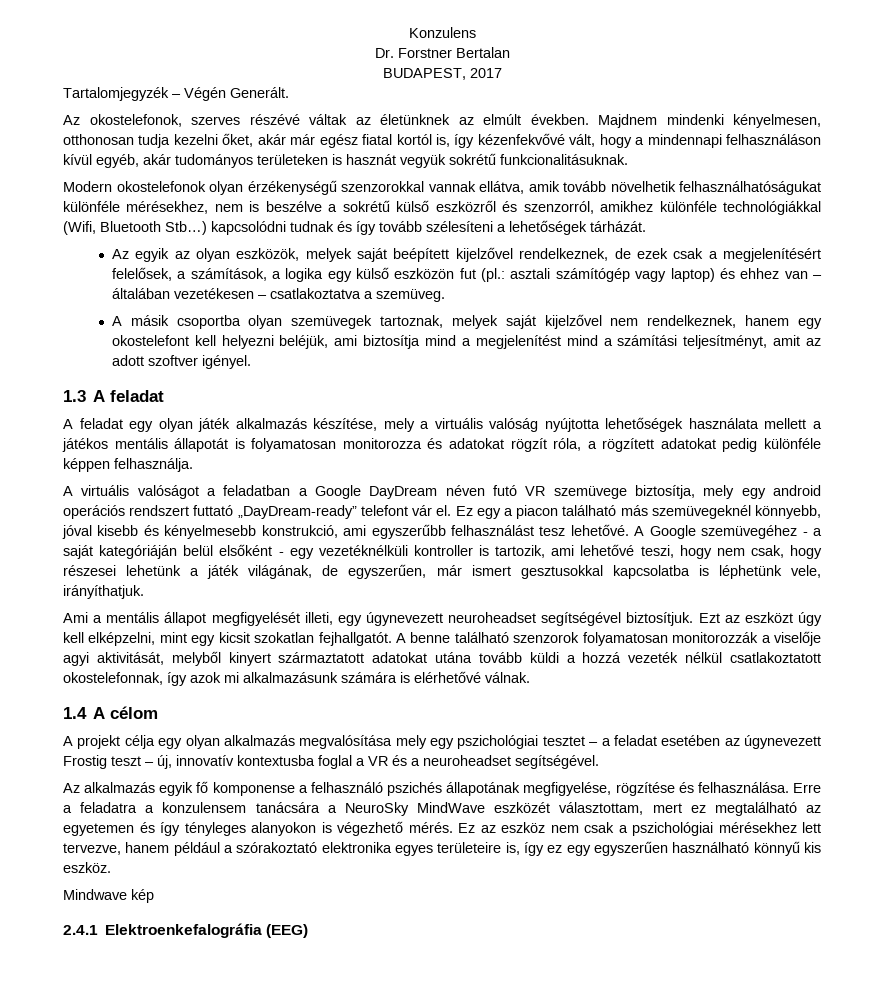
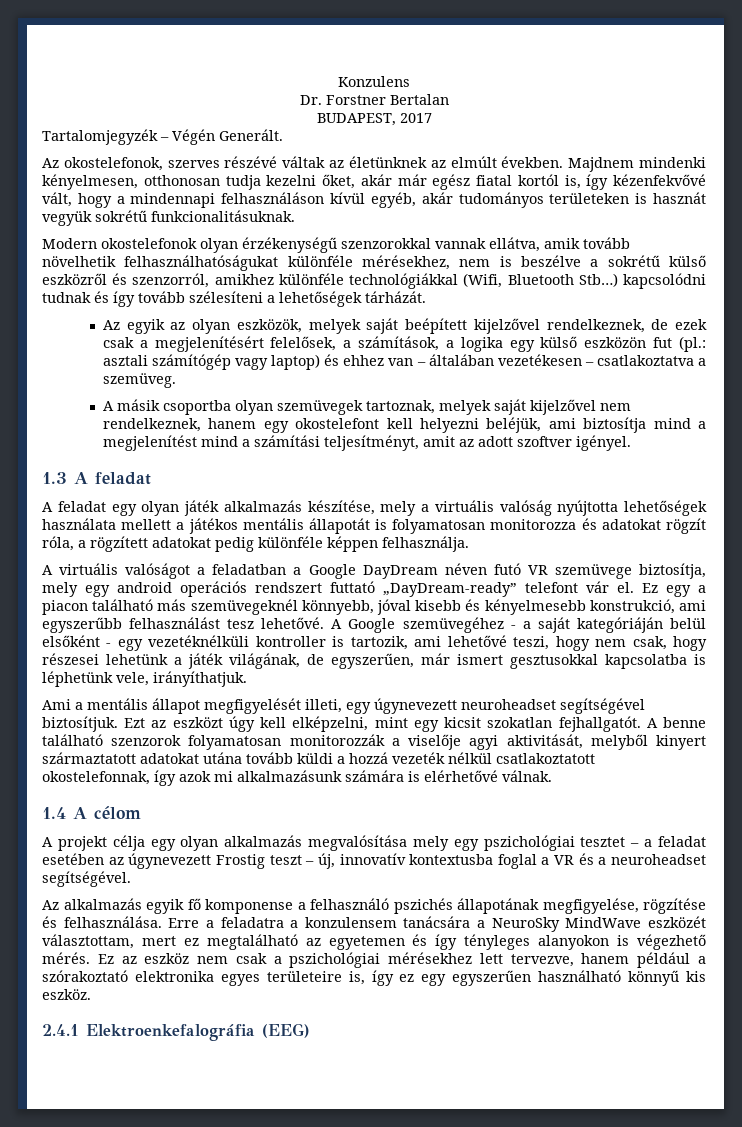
- Mindwave kép

